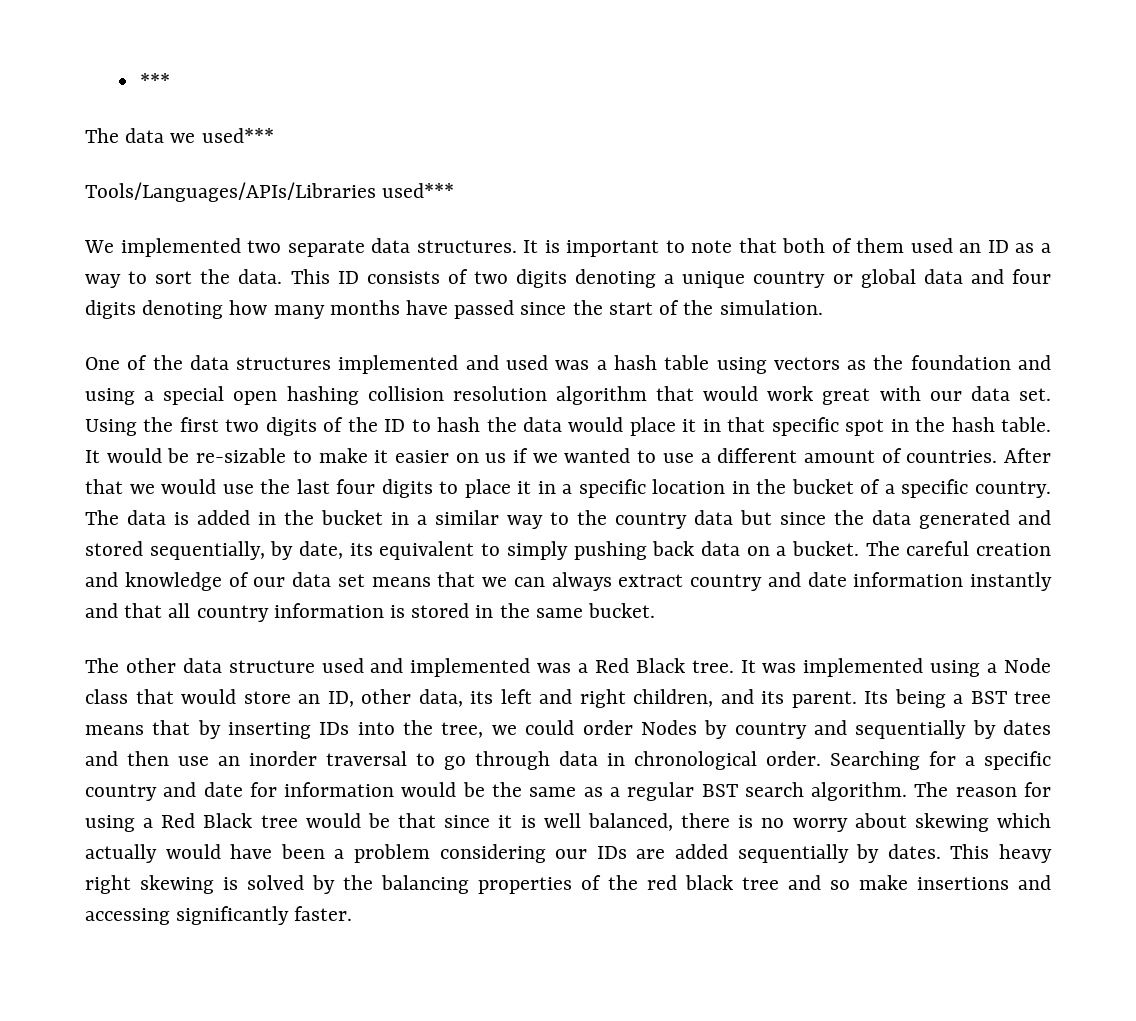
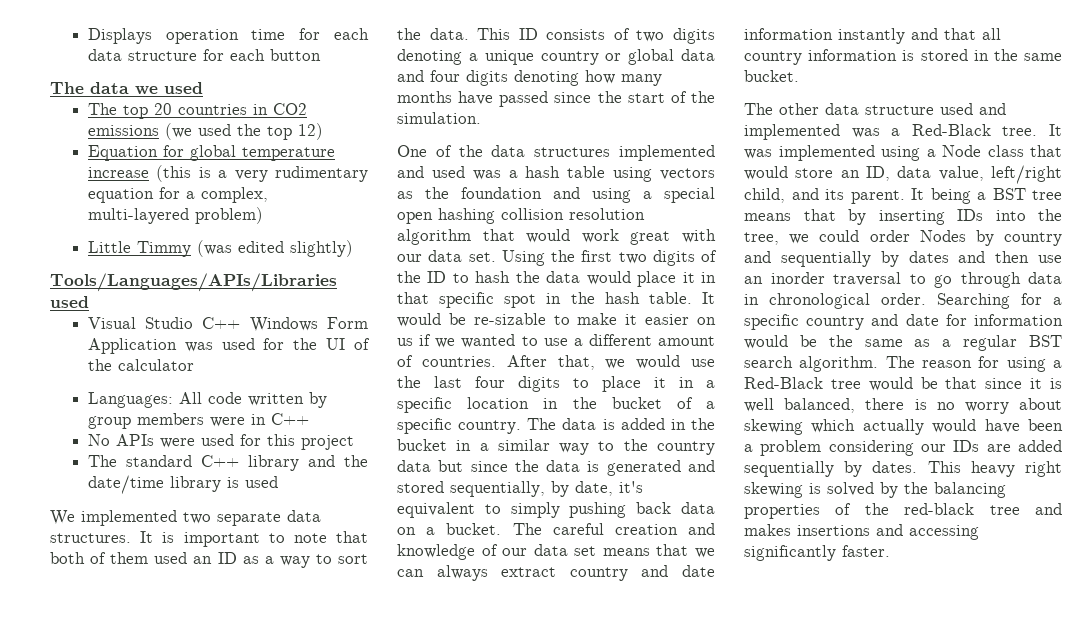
- ***
- The data we used***
- Tools/Languages/APIs/Libraries used***
+ Displays operation time for each data structure for each button
+ The data we used
+ The top 20 countries in CO2 emissions (we used the top 12)
+ Equation for global temperature increase (this is a very rudimentary equation for a complex, multi-layered problem)
+ Little Timmy (was edited slightly)
+ Tools/Languages/APIs/Libraries used
+ Visual Studio C++ Windows Form Application was used for the UI of the calculator
+ Languages: All code written by group members were in C++
+ No APIs were used for this project
+ The standard C++ library and the date/time library is used
- After that we would use the last four digits to place it in a specific location in the bucket of a specific country.
+ After that, we would use the last four digits to place it in a specific location in the bucket of a specific country.
- The data is added in the bucket in a similar way to the country data but since the data generated and stored sequentially, by date, its equivalent to simply pushing back data on a bucket.
+ The data is added in the bucket in a similar way to the country data but since the data is generated and stored sequentially, by date, it's equivalent to simply pushing back data on a bucket.
- The other data structure used and implemented was a Red Black tree.
+ The other data structure used and implemented was a Red-Black tree.
- It was implemented using a Node class that would store an ID, other data, its left and right children, and its parent.
+ It was implemented using a Node class that would store an ID, data value, left/right child, and its parent.
- Its being a BST tree means that by inserting IDs into the tree, we could order Nodes by country and sequentially by dates and then use an inorder traversal to go through data in chronological order.
+ It being a BST tree means that by inserting IDs into the tree, we could order Nodes by country and sequentially by dates and then use an inorder traversal to go through data in chronological order.
- The reason for using a Red Black tree would be that since it is well balanced, there is no worry about skewing which actually would have been a problem considering our IDs are added sequentially by dates.
+ The reason for using a Red-Black tree would be that since it is well balanced, there is no worry about skewing which actually would have been a problem considering our IDs are added sequentially by dates.
- This heavy right skewing is solved by the balancing properties of the red black tree and so make insertions and accessing significantly faster.
+ This heavy right skewing is solved by the balancing properties of the red-black tree and makes insertions and accessing significantly faster.

